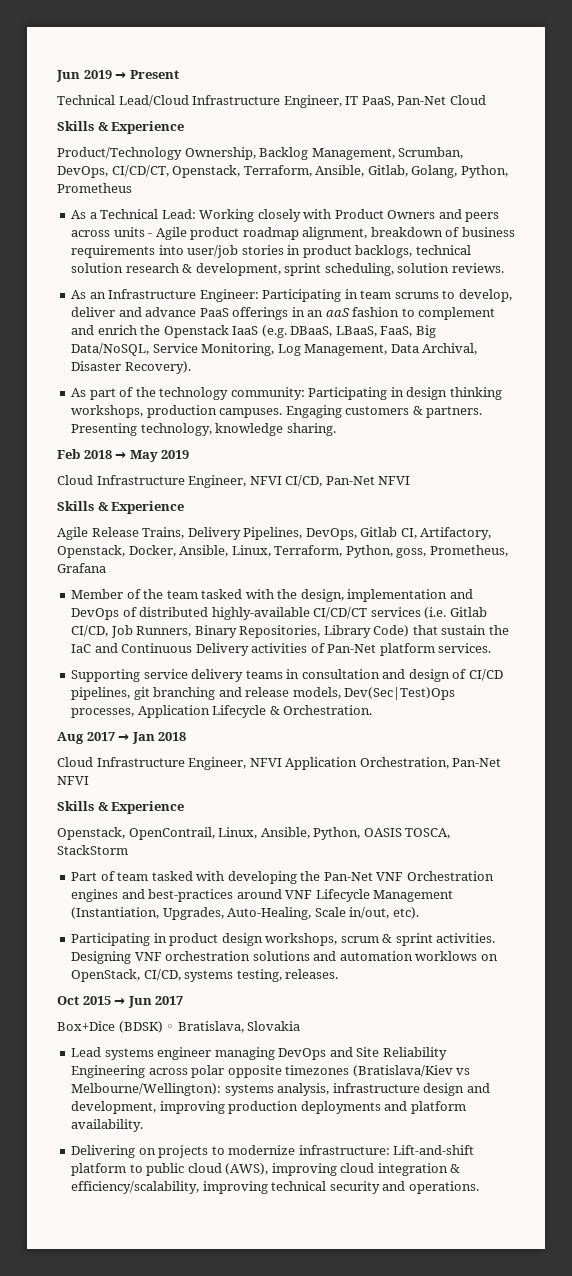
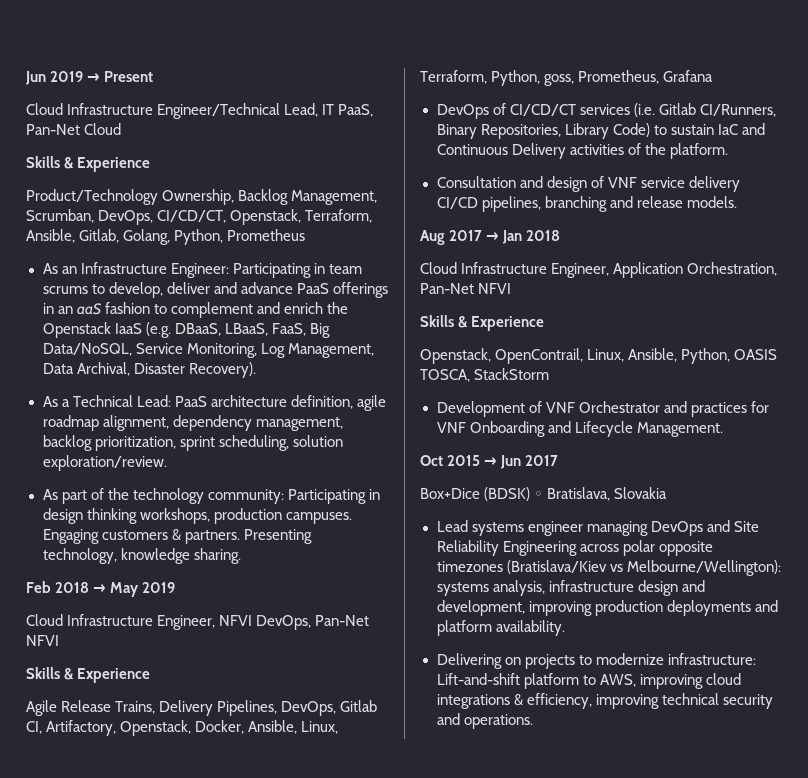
- Technical Lead/Cloud Infrastructure Engineer, IT PaaS, Pan-Net Cloud
+ Cloud Infrastructure Engineer/Technical Lead, IT PaaS, Pan-Net Cloud
- As a Technical Lead: Working closely with Product Owners and peers across units - Agile product roadmap alignment, breakdown of business requirements into user/job stories in product backlogs, technical solution research & development, sprint scheduling, solution reviews.
+ As a Technical Lead: PaaS architecture definition, agile roadmap alignment, dependency management, backlog prioritization, sprint scheduling, solution exploration/review.
- Cloud Infrastructure Engineer, NFVI CI/CD, Pan-Net NFVI
+ Cloud Infrastructure Engineer, NFVI DevOps, Pan-Net NFVI
- Member of the team tasked with the design, implementation and DevOps of distributed highly-available CI/CD/CT services (i.e. Gitlab CI/CD, Job Runners, Binary Repositories, Library Code) that sustain the IaC and Continuous Delivery activities of Pan-Net platform services.
- Supporting service delivery teams in consultation and design of CI/CD pipelines, git branching and release models, Dev(Sec|Test)Ops processes, Application Lifecycle & Orchestration.
+ DevOps of CI/CD/CT services (i.e. Gitlab CI/Runners, Binary Repositories, Library Code) to sustain IaC and Continuous Delivery activities of the platform.
+ Consultation and design of VNF service delivery CI/CD pipelines, branching and release models.
- Cloud Infrastructure Engineer, NFVI Application Orchestration, Pan-Net NFVI
+ Cloud Infrastructure Engineer, Application Orchestration, Pan-Net NFVI
- Part of team tasked with developing the Pan-Net VNF Orchestration engines and best-practices around VNF Lifecycle Management (Instantiation, Upgrades, Auto-Healing, Scale in/out, etc).
- Participating in product design workshops, scrum & sprint activities. Designing VNF orchestration solutions and automation worklows on OpenStack, CI/CD, systems testing, releases.
+ Development of VNF Orchestrator and practices for VNF Onboarding and Lifecycle Management.
- Delivering on projects to modernize infrastructure: Lift-and-shift platform to public cloud (AWS), improving cloud integration & efficiency/scalability, improving technical security and operations.
+ Delivering on projects to modernize infrastructure: Lift-and-shift platform to AWS, improving cloud integrations & efficiency, improving technical security and operations.

